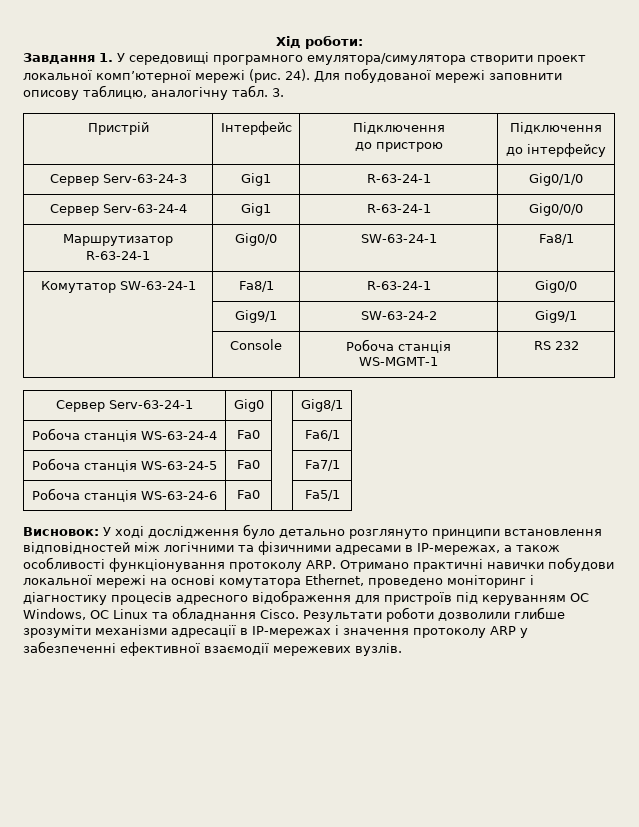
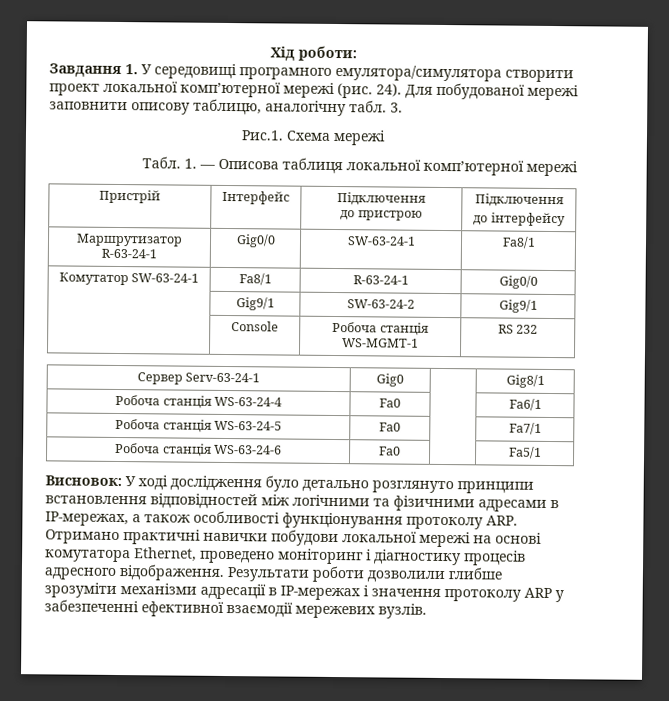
+ Рис.1. Схема мережі
+ Табл. 1. — Описова таблиця локальної комп’ютерної мережі
- Сервер Serv-63-24-3 | Gig1 | R-63-24-1 | Gig0/1/0
- Сервер Serv-63-24-4 | Gig1 | R-63-24-1 | Gig0/0/0
- Висновок: У ході дослідження було детально розглянуто принципи встановлення відповідностей між логічними та фізичними адресами в ІР-мережах, а також особливості функціонування протоколу ARP. Отримано практичні навички побудови локальної мережі на основі комутатора Ethernet, проведено моніторинг і діагностику процесів адресного відображення для пристроїв під керуванням ОС Windows, ОС Linux та обладнання Cisco.
+ Висновок: У ході дослідження було детально розглянуто принципи встановлення відповідностей між логічними та фізичними адресами в ІР-мережах, а також особливості функціонування протоколу ARP. Отримано практичні навички побудови локальної мережі на основі комутатора Ethernet, проведено моніторинг і діагностику процесів адресного відображення.

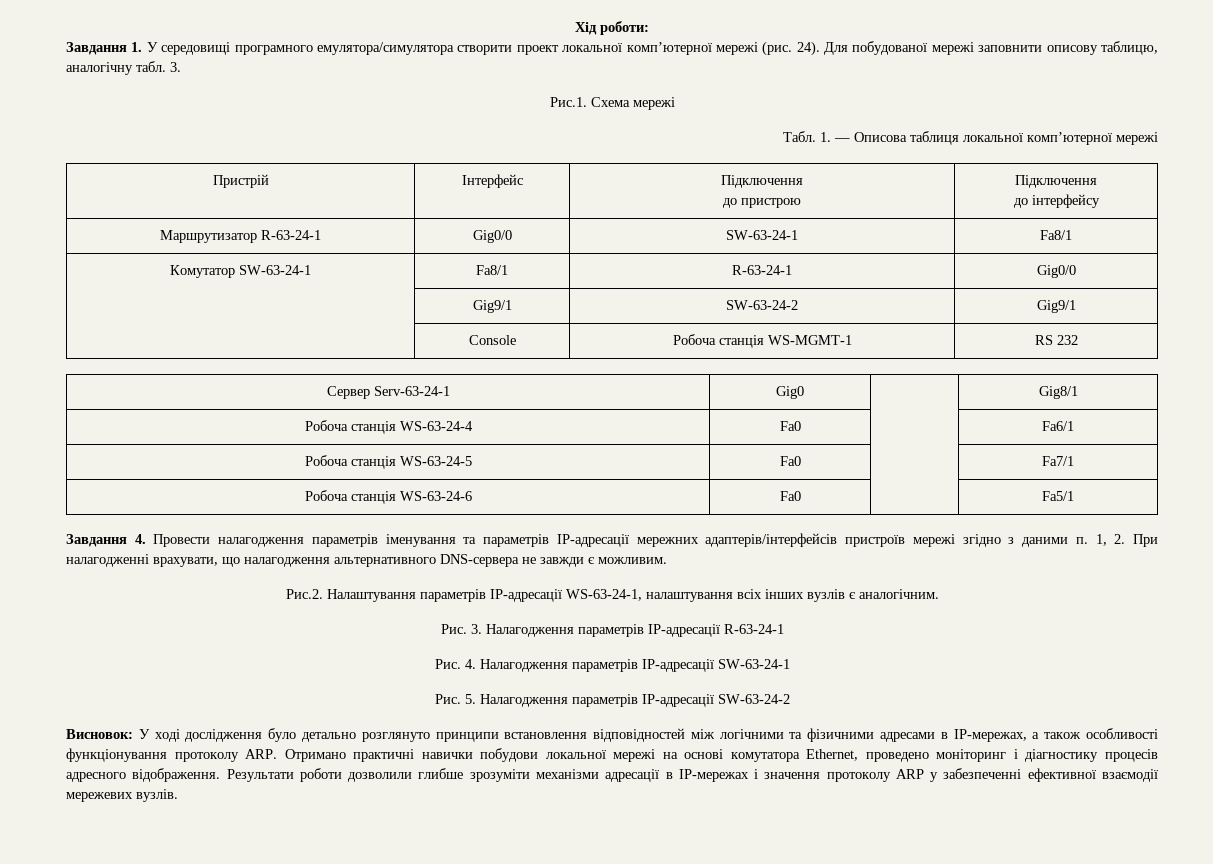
+ Завдання 4. Провести налагодження параметрів іменування та параметрів ІР-адресації мережних адаптерів/інтерфейсів пристроїв мережі згідно з даними п. 1, 2. При налагодженні врахувати, що налагодження альтернативного DNS-сервера не завжди є можливим.
+ Рис.2. Налаштування параметрів IP-адресації WS-63-24-1, налаштування всіх інших вузлів є аналогічним.
+ Рис. 3. Налагодження параметрів IP-адресації R-63-24-1
+ Рис. 4. Налагодження параметрів IP-адресації SW-63-24-1
+ Рис. 5. Налагодження параметрів IP-адресації SW-63-24-2

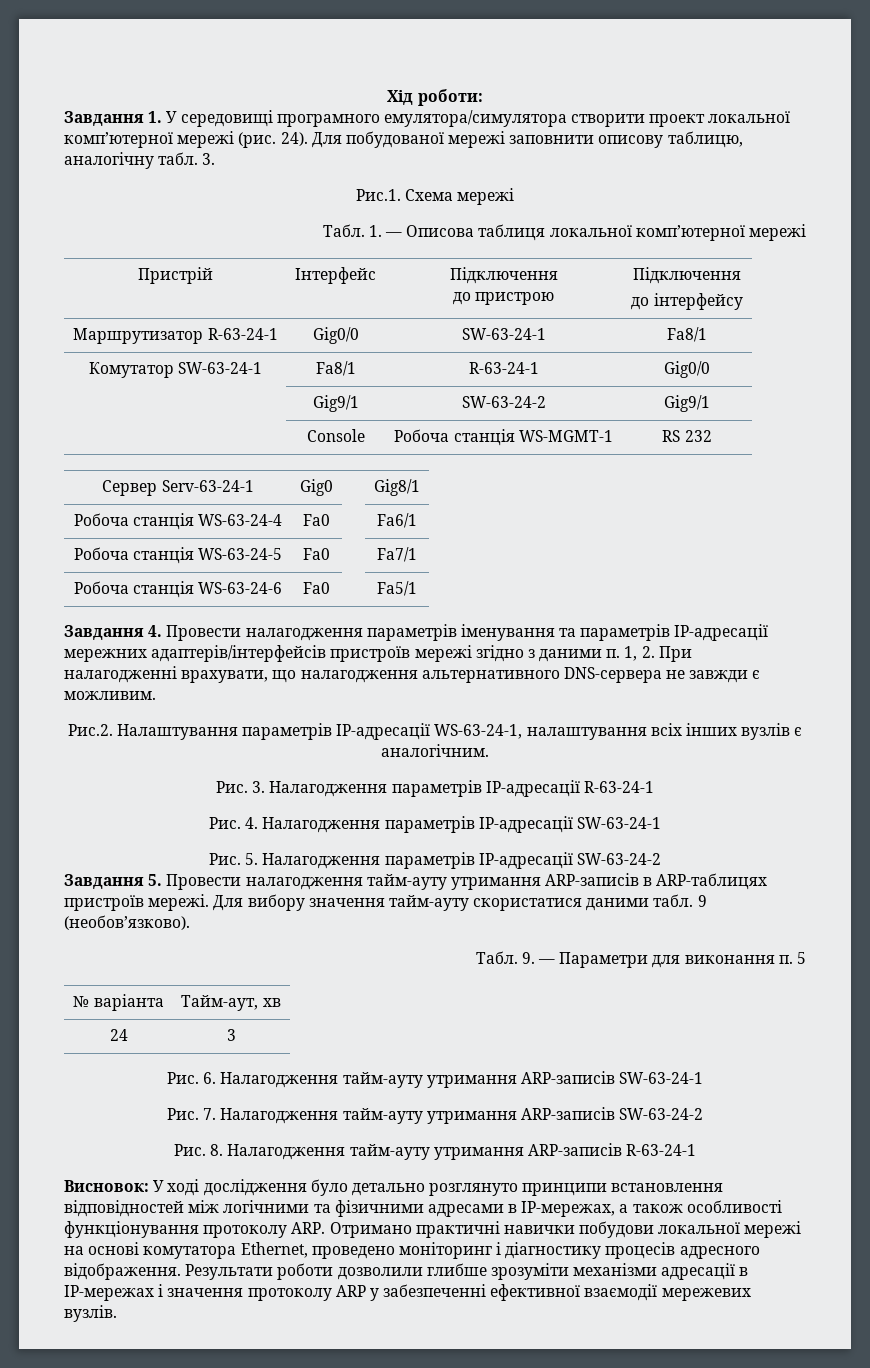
+ Завдання 5. Провести налагодження тайм-ауту утримання ARP-записів в ARP-таблицях пристроїв мережі. Для вибору значення тайм-ауту скористатися даними табл. 9 (необов’язково).
+ Табл. 9. — Параметри для виконання п. 5
+ № варіанта | Тайм-аут, хв
+ 24 | 3
+ Рис. 6. Налагодження тайм-ауту утримання ARP-записів SW-63-24-1
+ Рис. 7. Налагодження тайм-ауту утримання ARP-записів SW-63-24-2
+ Рис. 8. Налагодження тайм-ауту утримання ARP-записів R-63-24-1

